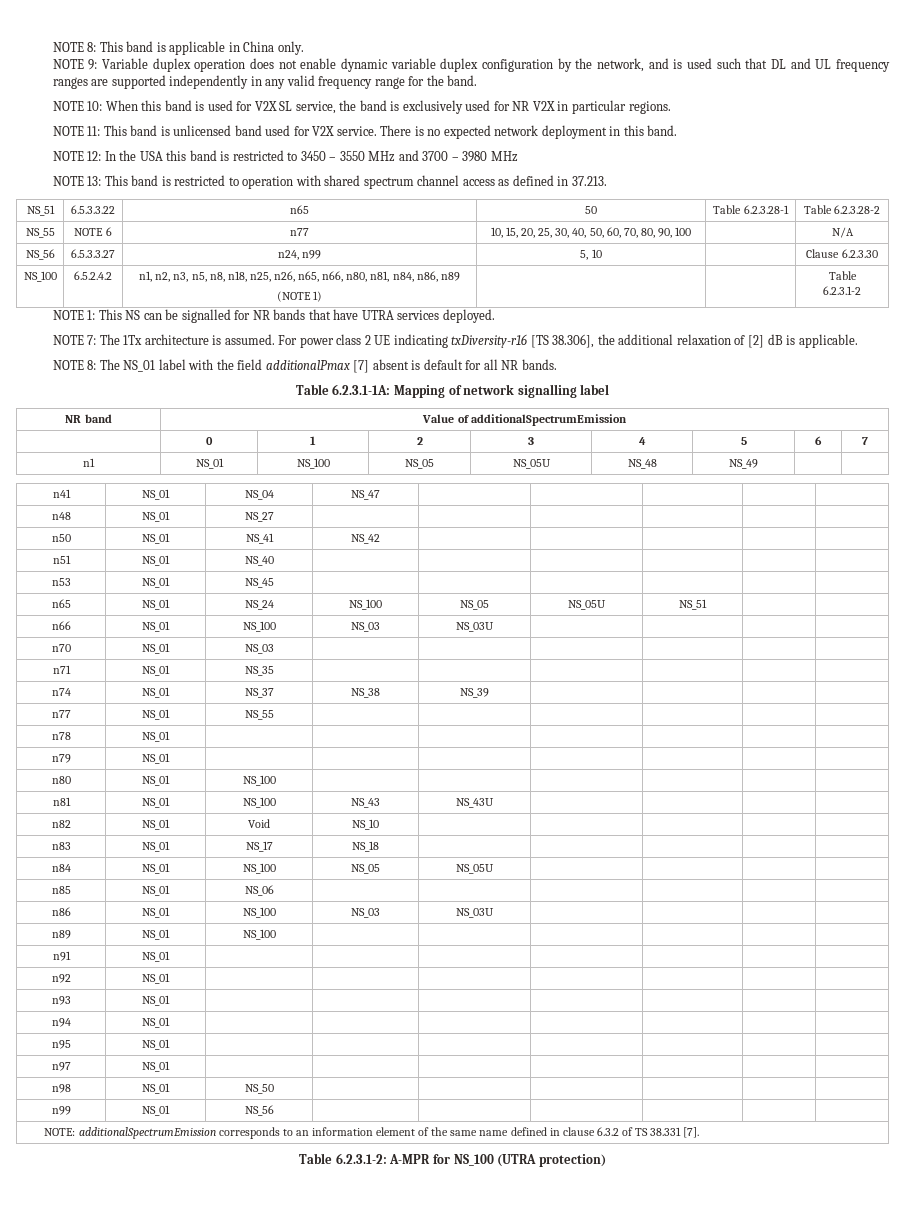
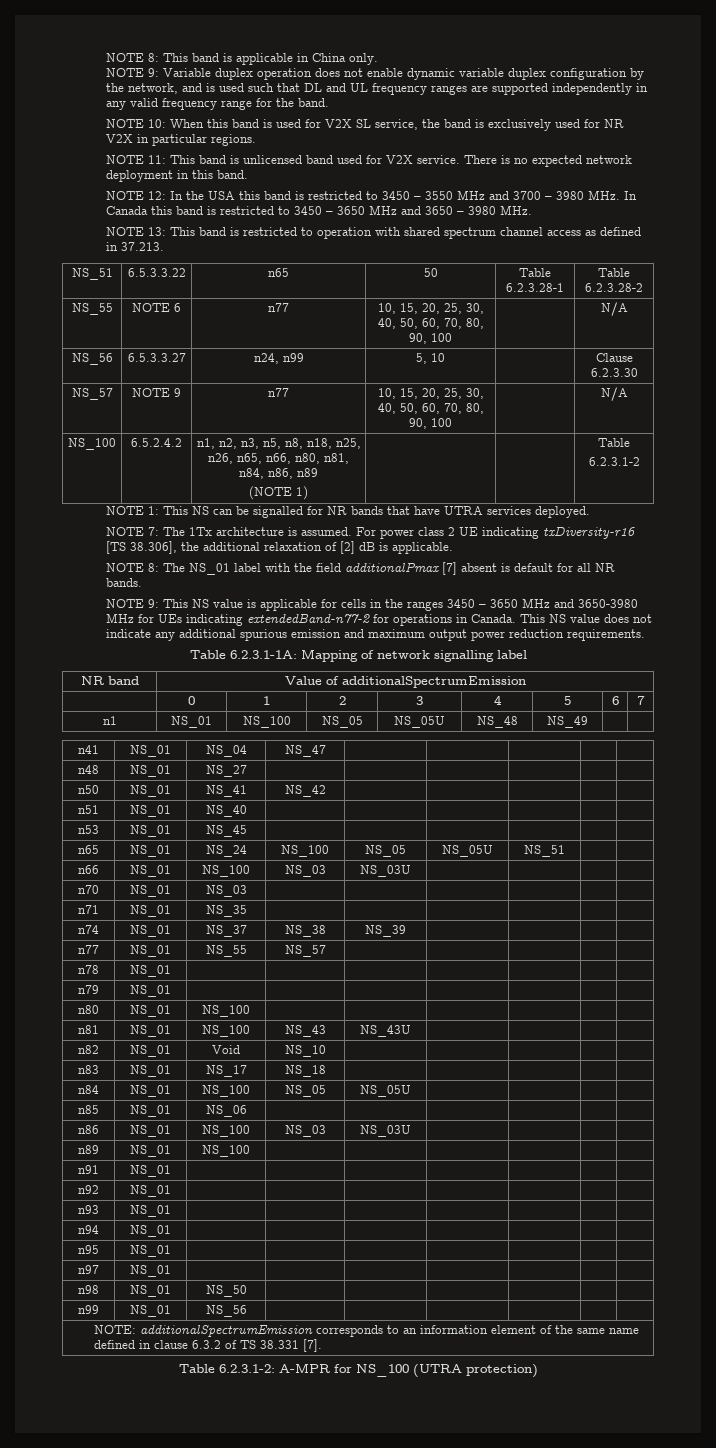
- NOTE 12: In the USA this band is restricted to 3450 – 3550 MHz and 3700 – 3980 MHz
+ NOTE 12: In the USA this band is restricted to 3450 – 3550 MHz and 3700 – 3980 MHz. In Canada this band is restricted to 3450 – 3650 MHz and 3650 – 3980 MHz.
+ NS_57 | NOTE 9 | n77 | 10, 15, 20, 25, 30, 40, 50, 60, 70, 80, 90, 100 | | N/A
+ NOTE 9: This NS value is applicable for cells in the ranges 3450 – 3650 MHz and 3650-3980 MHz for UEs indicating extendedBand-n77-2 for operations in Canada. This NS value does not indicate any additional spurious emission and maximum output power reduction requirements.
- n77 | NS_01 | NS_55 | | | | | |
+ n77 | NS_01 | NS_55 | NS_57 | | | | |

